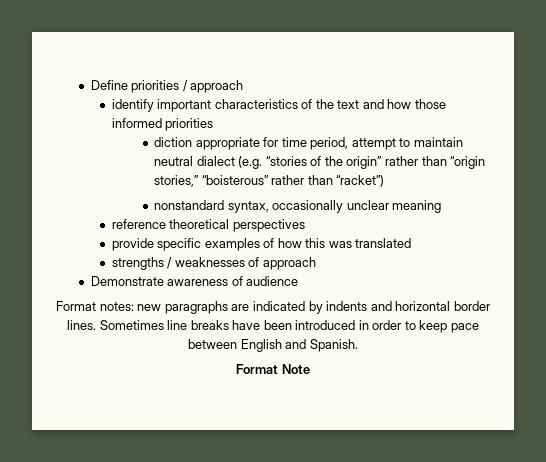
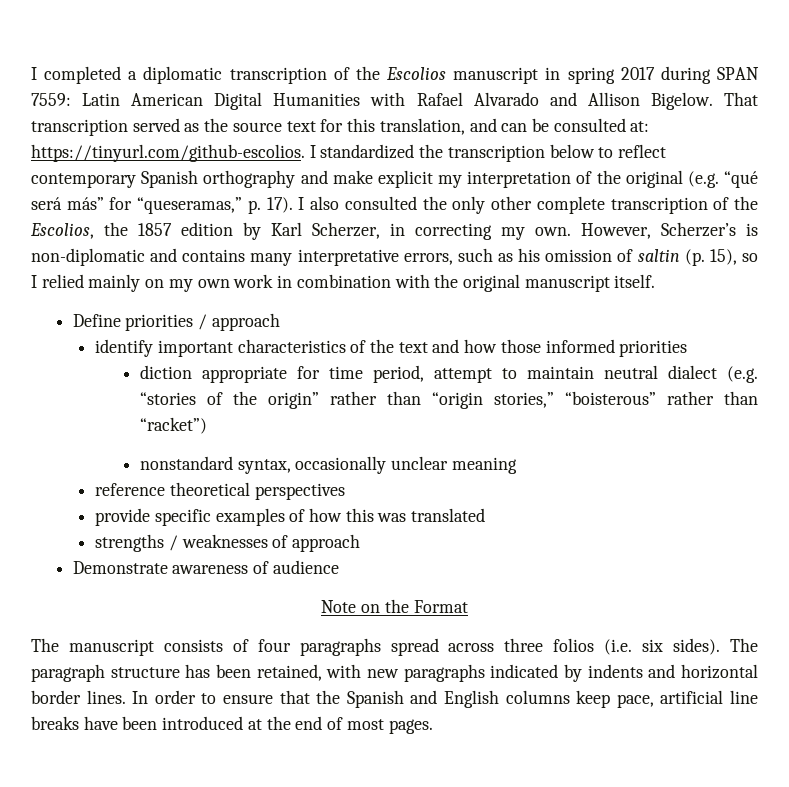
+ I completed a diplomatic transcription of the Escolios manuscript in spring 2017 during SPAN 7559: Latin American Digital Humanities with Rafael Alvarado and Allison Bigelow. That transcription served as the source text for this translation, and can be consulted at: https://tinyurl.com/github-escolios. I standardized the transcription below to reflect contemporary Spanish orthography and make explicit my interpretation of the original (e.g. “qué será más” for “queseramas,” p. 17). I also consulted the only other complete transcription of the Escolios, the 1857 edition by Karl Scherzer, in correcting my own. However, Scherzer’s is non-diplomatic and contains many interpretative errors, such as his omission of saltin (p. 15), so I relied mainly on my own work in combination with the original manuscript itself.
- Format notes: new paragraphs are indicated by indents and horizontal border lines.
+ Note on the Format
+ The manuscript consists of four paragraphs spread across three folios (i.e. six sides). The paragraph structure has been retained, with new paragraphs indicated by indents and horizontal border lines.
- Sometimes line breaks have been introduced in order to keep pace between English and Spanish.
- Format Note
+ In order to ensure that the Spanish and English columns keep pace, artificial line breaks have been introduced at the end of most pages.

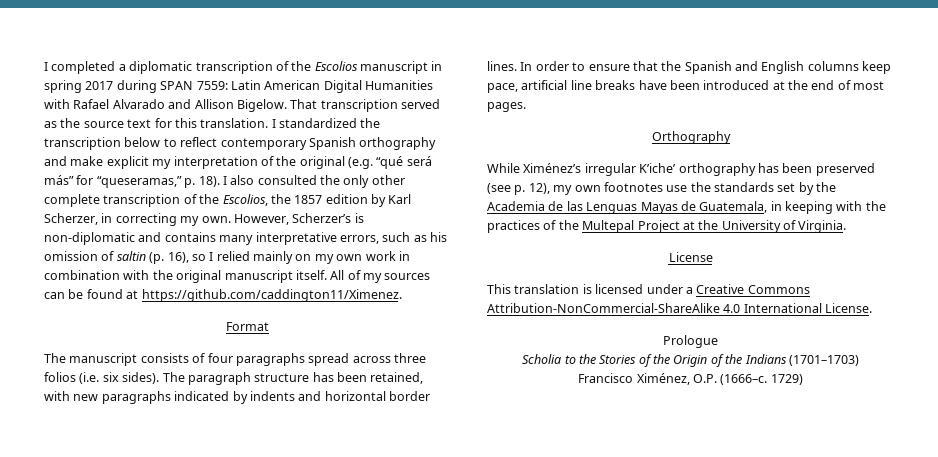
- That transcription served as the source text for this translation, and can be consulted at: https://tinyurl.com/github-escolios. I standardized the transcription below to reflect contemporary Spanish orthography and make explicit my interpretation of the original (e.g. “qué será más” for “queseramas,” p. 17).
+ That transcription served as the source text for this translation. I standardized the transcription below to reflect contemporary Spanish orthography and make explicit my interpretation of the original (e.g. “qué será más” for “queseramas,” p. 18).
- However, Scherzer’s is non-diplomatic and contains many interpretative errors, such as his omission of saltin (p. 15), so I relied mainly on my own work in combination with the original manuscript itself.
- Define priorities / approach
- identify important characteristics of the text and how those informed priorities
- diction appropriate for time period, attempt to maintain neutral dialect (e.g. “stories of the origin” rather than “origin stories,” “boisterous” rather than “racket”)
- nonstandard syntax, occasionally unclear meaning
- reference theoretical perspectives
- provide specific examples of how this was translated
- strengths / weaknesses of approach
- Demonstrate awareness of audience
- Note on the Format
+ However, Scherzer’s is non-diplomatic and contains many interpretative errors, such as his omission of saltin (p. 16), so I relied mainly on my own work in combination with the original manuscript itself. All of my sources can be found at https://github.com/caddington11/Ximenez.
+ Format
+ Orthography
+ While Ximénez’s irregular K’iche’ orthography has been preserved (see p. 12), my own footnotes use the standards set by the Academia de las Lenguas Mayas de Guatemala, in keeping with the practices of the Multepal Project at the University of Virginia.
+ License
+ This translation is licensed under a Creative Commons Attribution-NonCommercial-ShareAlike 4.0 International License.
+ Prologue
+ Scholia to the Stories of the Origin of the Indians (1701–1703)
+ Francisco Ximénez, O.P. (1666–c. 1729)

